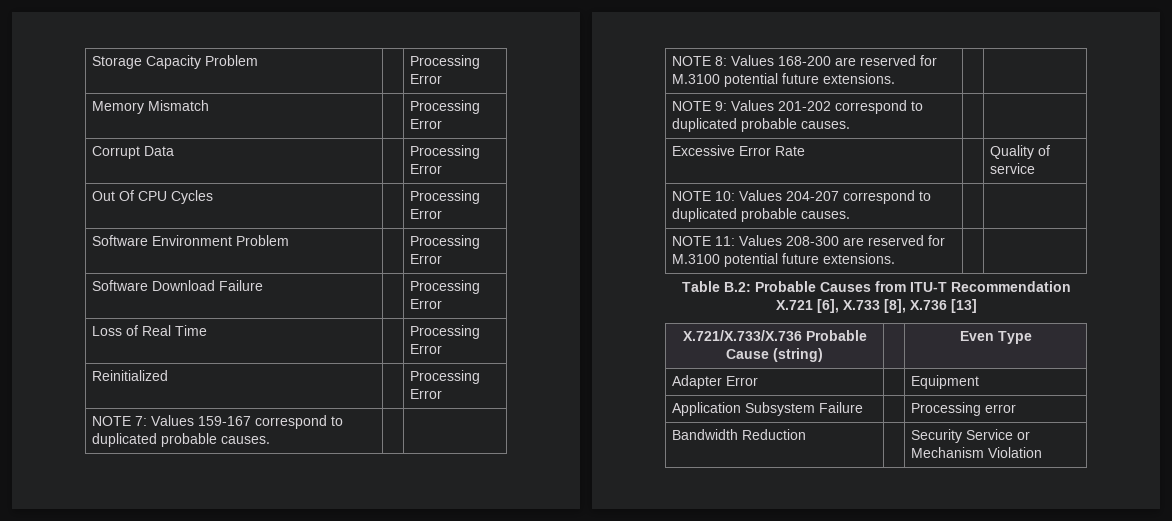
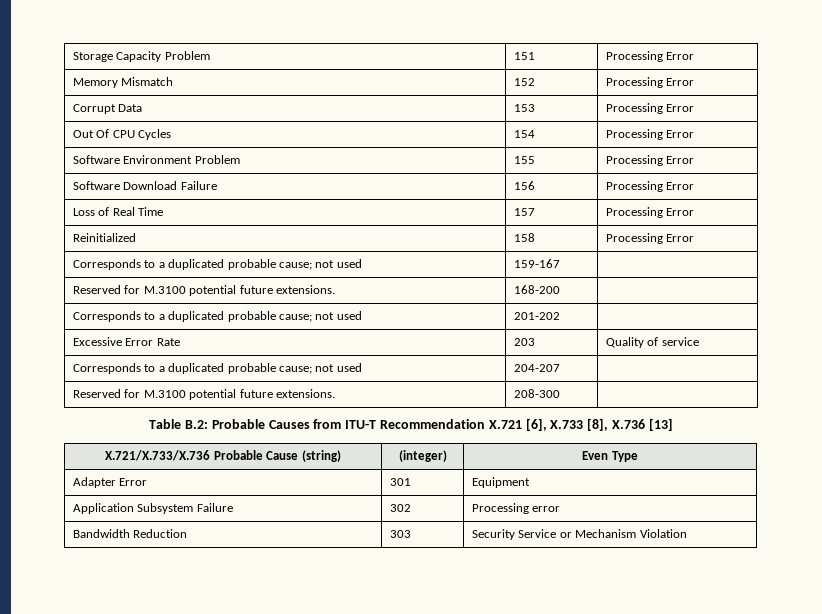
- Storage Capacity Problem | | Processing Error
+ Storage Capacity Problem | 151 | Processing Error
- Memory Mismatch | | Processing Error
+ Memory Mismatch | 152 | Processing Error
- Corrupt Data | | Processing Error
+ Corrupt Data | 153 | Processing Error
- Out Of CPU Cycles | | Processing Error
+ Out Of CPU Cycles | 154 | Processing Error
- Software Environment Problem | | Processing Error
+ Software Environment Problem | 155 | Processing Error
- Software Download Failure | | Processing Error
+ Software Download Failure | 156 | Processing Error
- Loss of Real Time | | Processing Error
+ Loss of Real Time | 157 | Processing Error
- Reinitialized | | Processing Error
- NOTE 7: Values 159-167 correspond to duplicated probable causes. | |
- NOTE 8: Values 168-200 are reserved for M.3100 potential future extensions. | |
- NOTE 9: Values 201-202 correspond to duplicated probable causes. | |
+ Reinitialized | 158 | Processing Error
+ Corresponds to a duplicated probable cause; not used | 159-167 |
+ Reserved for M.3100 potential future extensions. | 168-200 |
+ Corresponds to a duplicated probable cause; not used | 201-202 |
- Excessive Error Rate | | Quality of service
+ Excessive Error Rate | 203 | Quality of service
- NOTE 10: Values 204-207 correspond to duplicated probable causes. | |
- NOTE 11: Values 208-300 are reserved for M.3100 potential future extensions. | |
+ Corresponds to a duplicated probable cause; not used | 204-207 |
+ Reserved for M.3100 potential future extensions. | 208-300 |
- X.721/X.733/X.736 Probable Cause (string) | | Even Type
+ X.721/X.733/X.736 Probable Cause (string) | (integer) | Even Type
- Adapter Error | | Equipment
+ Adapter Error | 301 | Equipment
- Application Subsystem Failure | | Processing error
+ Application Subsystem Failure | 302 | Processing error
- Bandwidth Reduction | | Security Service or Mechanism Violation
+ Bandwidth Reduction | 303 | Security Service or Mechanism Violation

